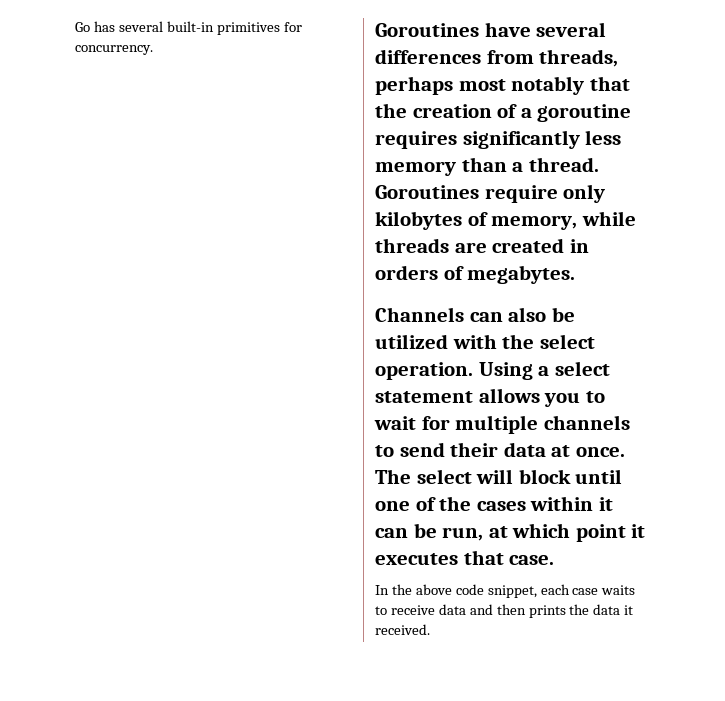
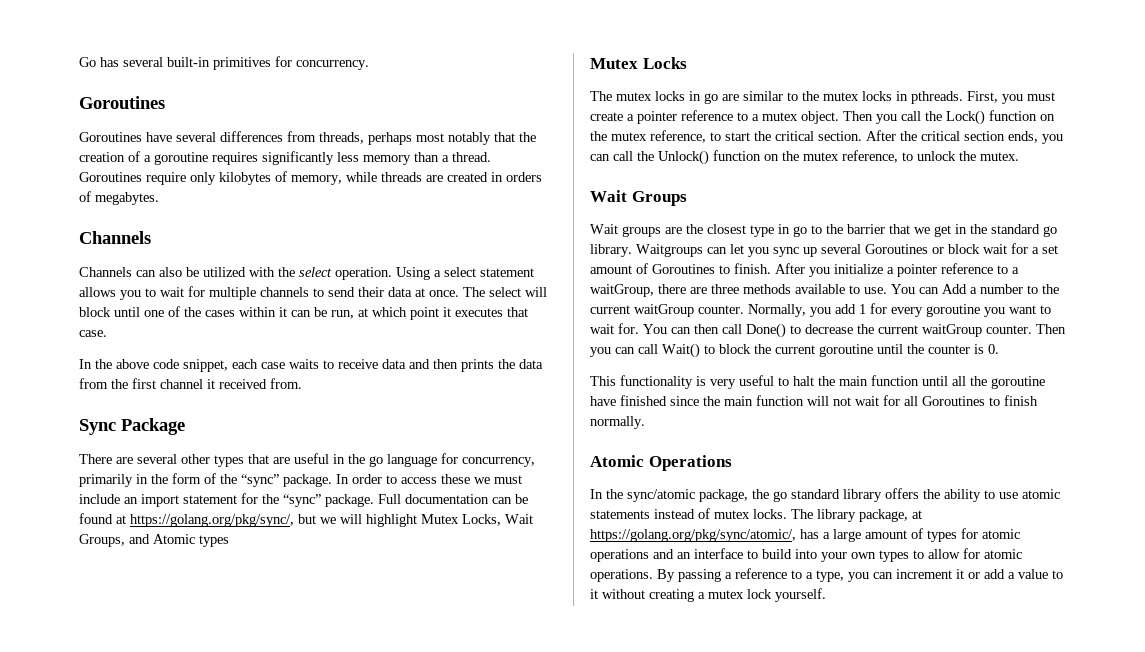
  Go has several built-in primitives for concurrency.
+ Goroutines
  Goroutines require only kilobytes of memory, while threads are created in orders of megabytes.
+ Channels
- In the above code snippet, each case waits to receive data and then prints the data it received.
+ In the above code snippet, each case waits to receive data and then prints the data from the first channel it received from.
+ Sync Package
+ There are several other types that are useful in the go language for concurrency, primarily in the form of the “sync” package. In order to access these we must include an import statement for the “sync” package. Full documentation can be found at https://golang.org/pkg/sync/, but we will highlight Mutex Locks, Wait Groups, and Atomic types
+ Mutex Locks
+ The mutex locks in go are similar to the mutex locks in pthreads. First, you must create a pointer reference to a mutex object. Then you call the Lock() function on the mutex reference, to start the critical section. After the critical section ends, you can call the Unlock() function on the mutex reference, to unlock the mutex.
+ Wait Groups
+ Wait groups are the closest type in go to the barrier that we get in the standard go library. Waitgroups can let you sync up several Goroutines or block wait for a set amount of Goroutines to finish. After you initialize a pointer reference to a waitGroup, there are three methods available to use. You can Add a number to the current waitGroup counter. Normally, you add 1 for every goroutine you want to wait for. You can then call Done() to decrease the current waitGroup counter. Then you can call Wait() to block the current goroutine until the counter is 0.
+ This functionality is very useful to halt the main function until all the goroutine have finished since the main function will not wait for all Goroutines to finish normally.
+ Atomic Operations
+ In the sync/atomic package, the go standard library offers the ability to use atomic statements instead of mutex locks. The library package, at https://golang.org/pkg/sync/atomic/, has a large amount of types for atomic operations and an interface to build into your own types to allow for atomic operations. By passing a reference to a type, you can increment it or add a value to it without creating a mutex lock yourself.

